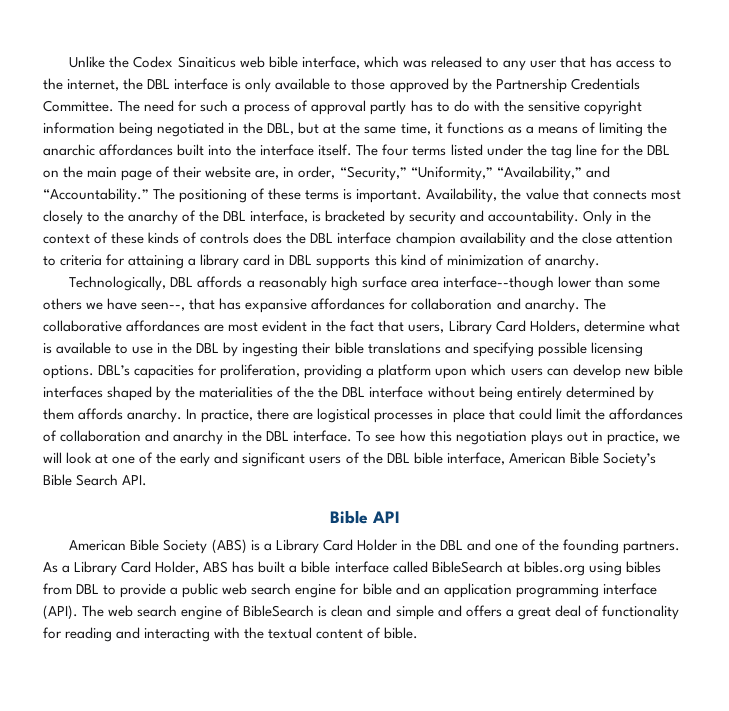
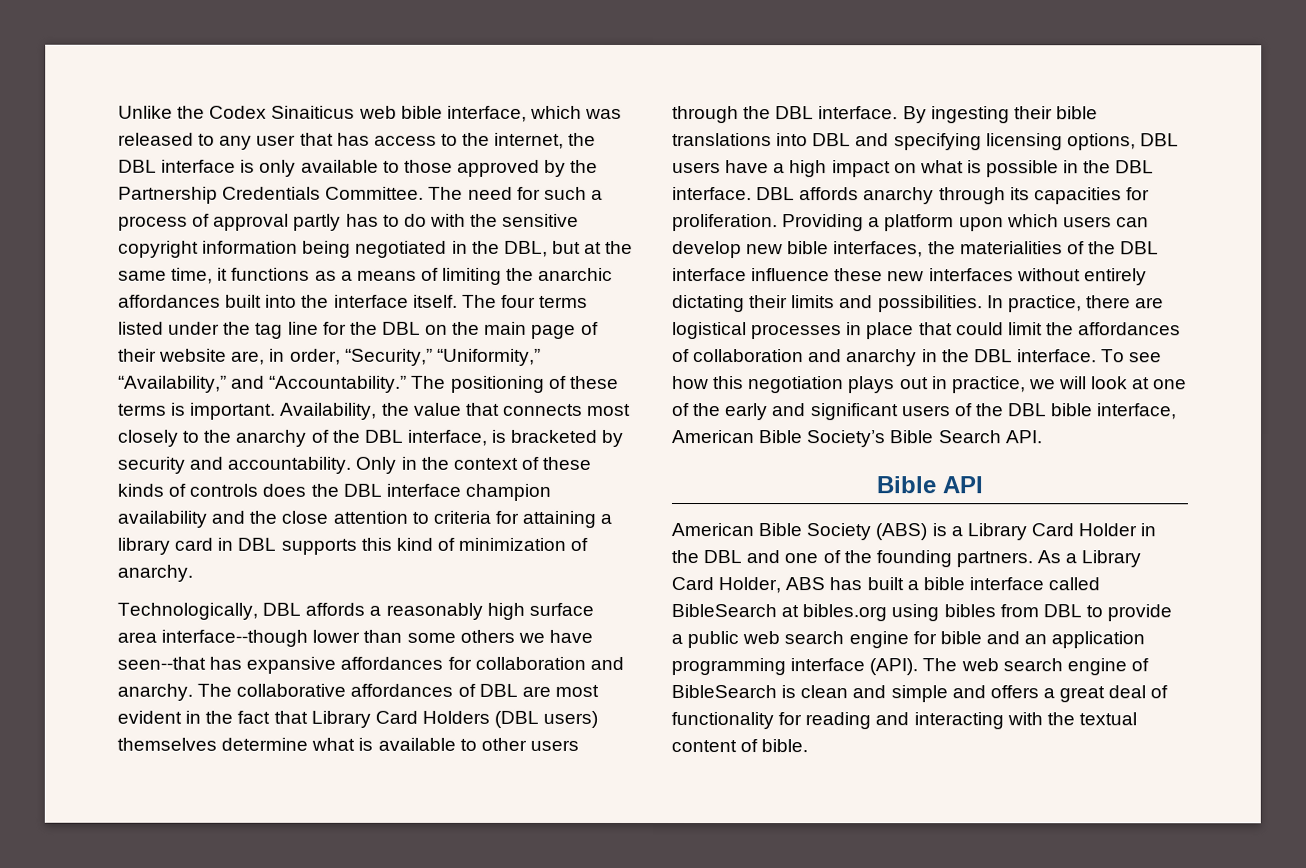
- Technologically, DBL affords a reasonably high surface area interface--though lower than some others we have seen--, that has expansive affordances for collaboration and anarchy.
+ Technologically, DBL affords a reasonably high surface area interface--though lower than some others we have seen--that has expansive affordances for collaboration and anarchy.
- The collaborative affordances are most evident in the fact that users, Library Card Holders, determine what is available to use in the DBL by ingesting their bible translations and specifying possible licensing options. DBL’s capacities for proliferation, providing a platform upon which users can develop new bible interfaces shaped by the materialities of the the DBL interface without being entirely determined by them affords anarchy.
+ The collaborative affordances of DBL are most evident in the fact that Library Card Holders (DBL users) themselves determine what is available to other users through the DBL interface. By ingesting their bible translations into DBL and specifying licensing options, DBL users have a high impact on what is possible in the DBL interface. DBL affords anarchy through its capacities for proliferation. Providing a platform upon which users can develop new bible interfaces, the materialities of the DBL interface influence these new interfaces without entirely dictating their limits and possibilities.

